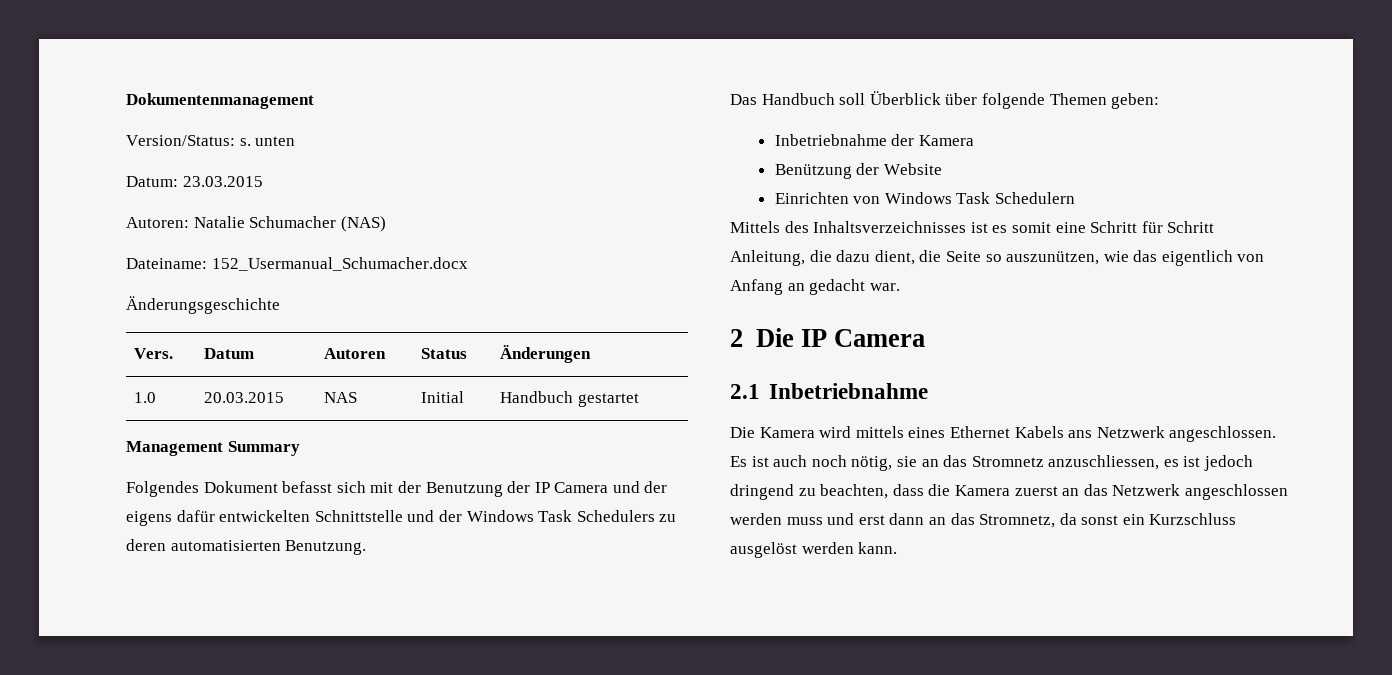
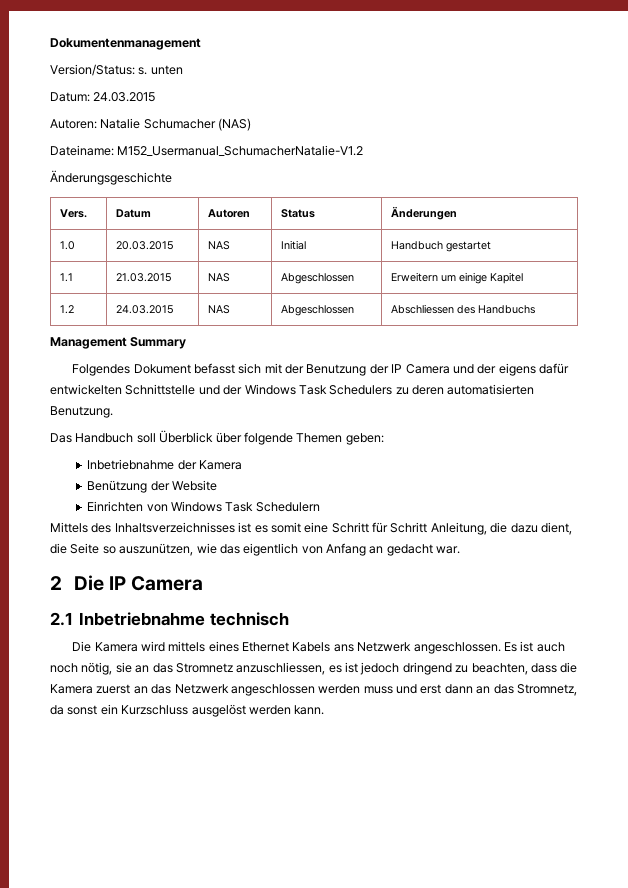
- Datum: 23.03.2015
+ Datum: 24.03.2015
- Dateiname: 152_Usermanual_Schumacher.docx
+ Dateiname: M152_Usermanual_SchumacherNatalie-V1.2
+ 1.1 | 21.03.2015 | NAS | Abgeschlossen | Erweitern um einige Kapitel
+ 1.2 | 24.03.2015 | NAS | Abgeschlossen | Abschliessen des Handbuchs
- 2.1 Inbetriebnahme
+ 2.1 Inbetriebnahme technisch

